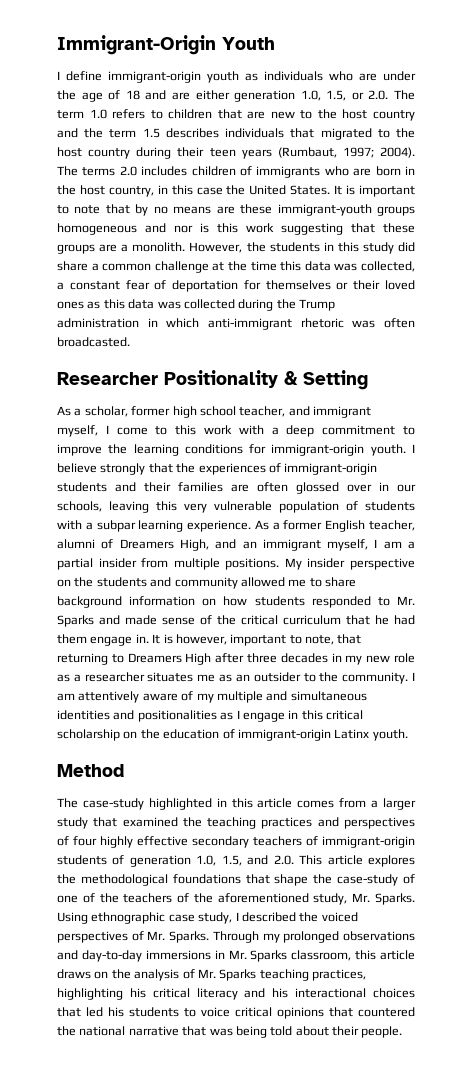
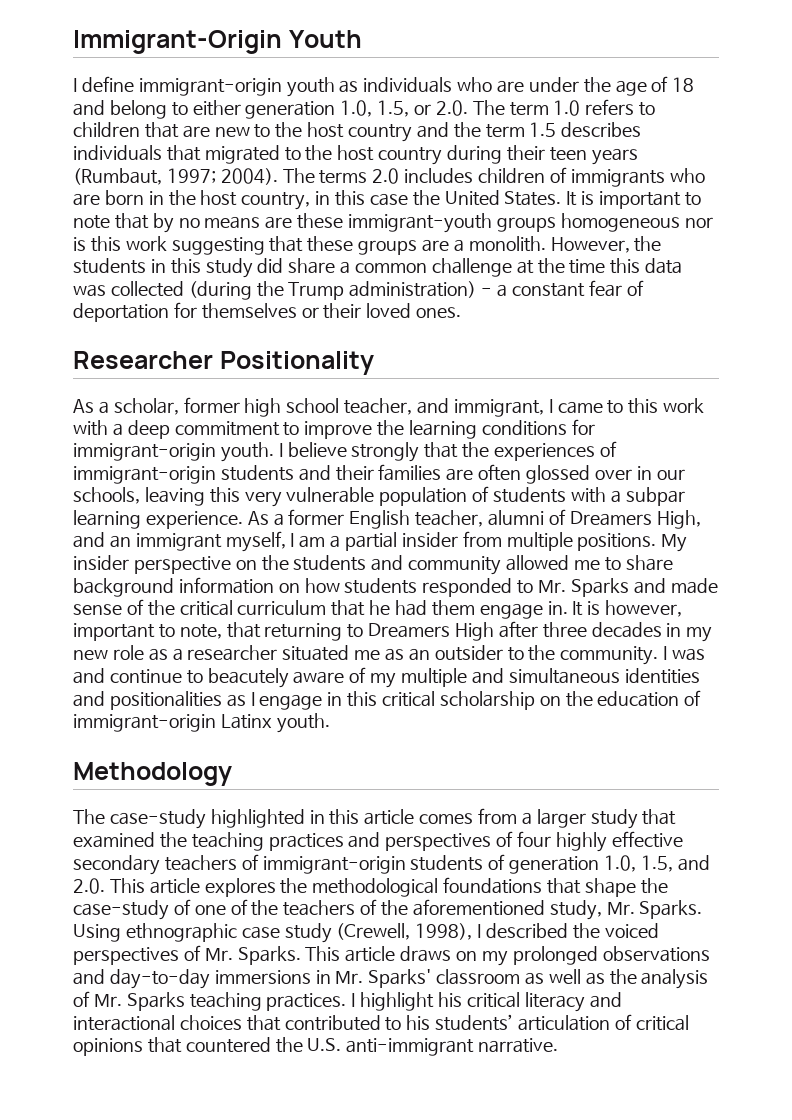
- I define immigrant-origin youth as individuals who are under the age of 18 and are either generation 1.0, 1.5, or 2.0. The term 1.0 refers to children that are new to the host country and the term 1.5 describes individuals that migrated to the host country during their teen years (Rumbaut, 1997; 2004).
+ I define immigrant-origin youth as individuals who are under the age of 18 and belong to either generation 1.0, 1.5, or 2.0. The term 1.0 refers to children that are new to the host country and the term 1.5 describes individuals that migrated to the host country during their teen years (Rumbaut, 1997; 2004).
- It is important to note that by no means are these immigrant-youth groups homogeneous and nor is this work suggesting that these groups are a monolith.
+ It is important to note that by no means are these immigrant-youth groups homogeneous nor is this work suggesting that these groups are a monolith.
- However, the students in this study did share a common challenge at the time this data was collected, a constant fear of deportation for themselves or their loved ones as this data was collected during the Trump administration in which anti-immigrant rhetoric was often broadcasted.
+ However, the students in this study did share a common challenge at the time this data was collected (during the Trump administration) - a constant fear of deportation for themselves or their loved ones.
- Researcher Positionality & Setting
+ Researcher Positionality
- As a scholar, former high school teacher, and immigrant myself, I come to this work with a deep commitment to improve the learning conditions for immigrant-origin youth.
+ As a scholar, former high school teacher, and immigrant, I came to this work with a deep commitment to improve the learning conditions for immigrant-origin youth.
- It is however, important to note, that returning to Dreamers High after three decades in my new role as a researcher situates me as an outsider to the community.
+ It is however, important to note, that returning to Dreamers High after three decades in my new role as a researcher situated me as an outsider to the community.
- I am attentively aware of my multiple and simultaneous identities and positionalities as I engage in this critical scholarship on the education of immigrant-origin Latinx youth.
+ I was and continue to beacutely aware of my multiple and simultaneous identities and positionalities as I engage in this critical scholarship on the education of immigrant-origin Latinx youth.
- Method
+ Methodology
- Using ethnographic case study, I described the voiced perspectives of Mr. Sparks.
+ Using ethnographic case study (Crewell, 1998), I described the voiced perspectives of Mr. Sparks.
- Through my prolonged observations and day-to-day immersions in Mr. Sparks classroom, this article draws on the analysis of Mr. Sparks teaching practices, highlighting his critical literacy and his interactional choices that led his students to voice critical opinions that countered the national narrative that was being told about their people.
+ This article draws on my prolonged observations and day-to-day immersions in Mr. Sparks' classroom as well as the analysis of Mr. Sparks teaching practices. I highlight his critical literacy and interactional choices that contributed to his students’ articulation of critical opinions that countered the U.S. anti-immigrant narrative.

